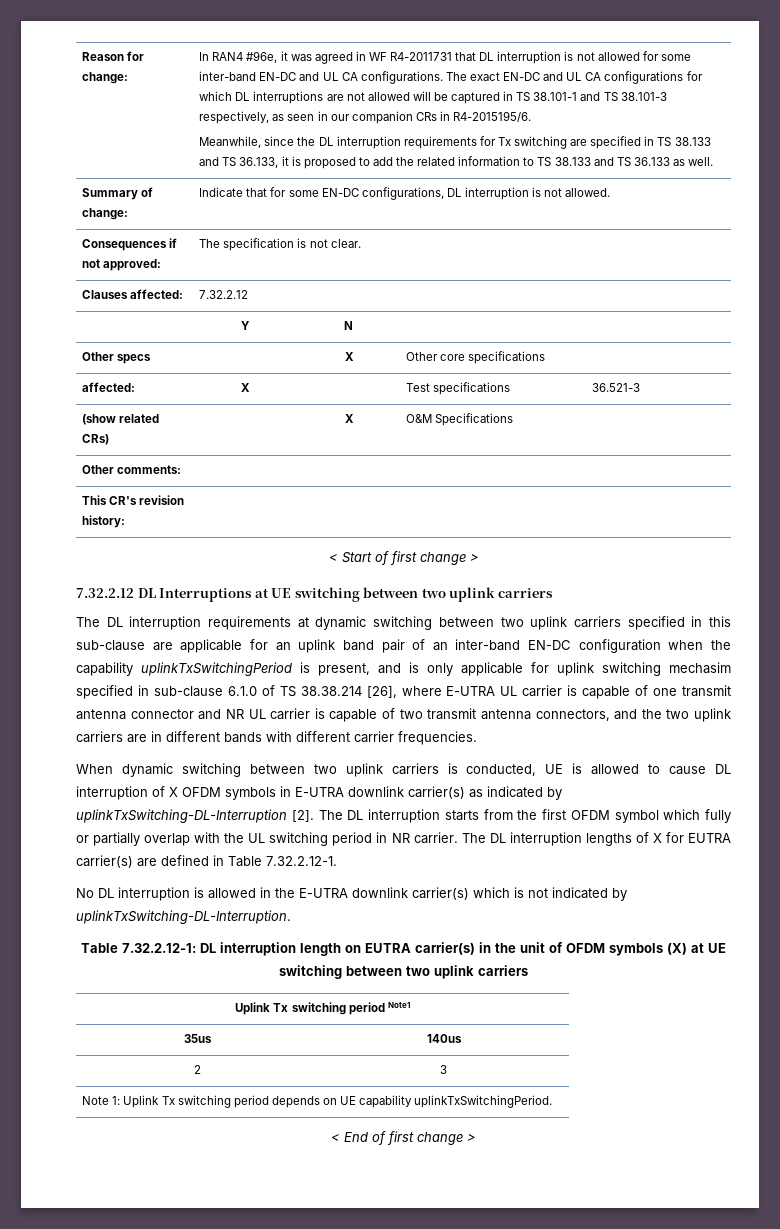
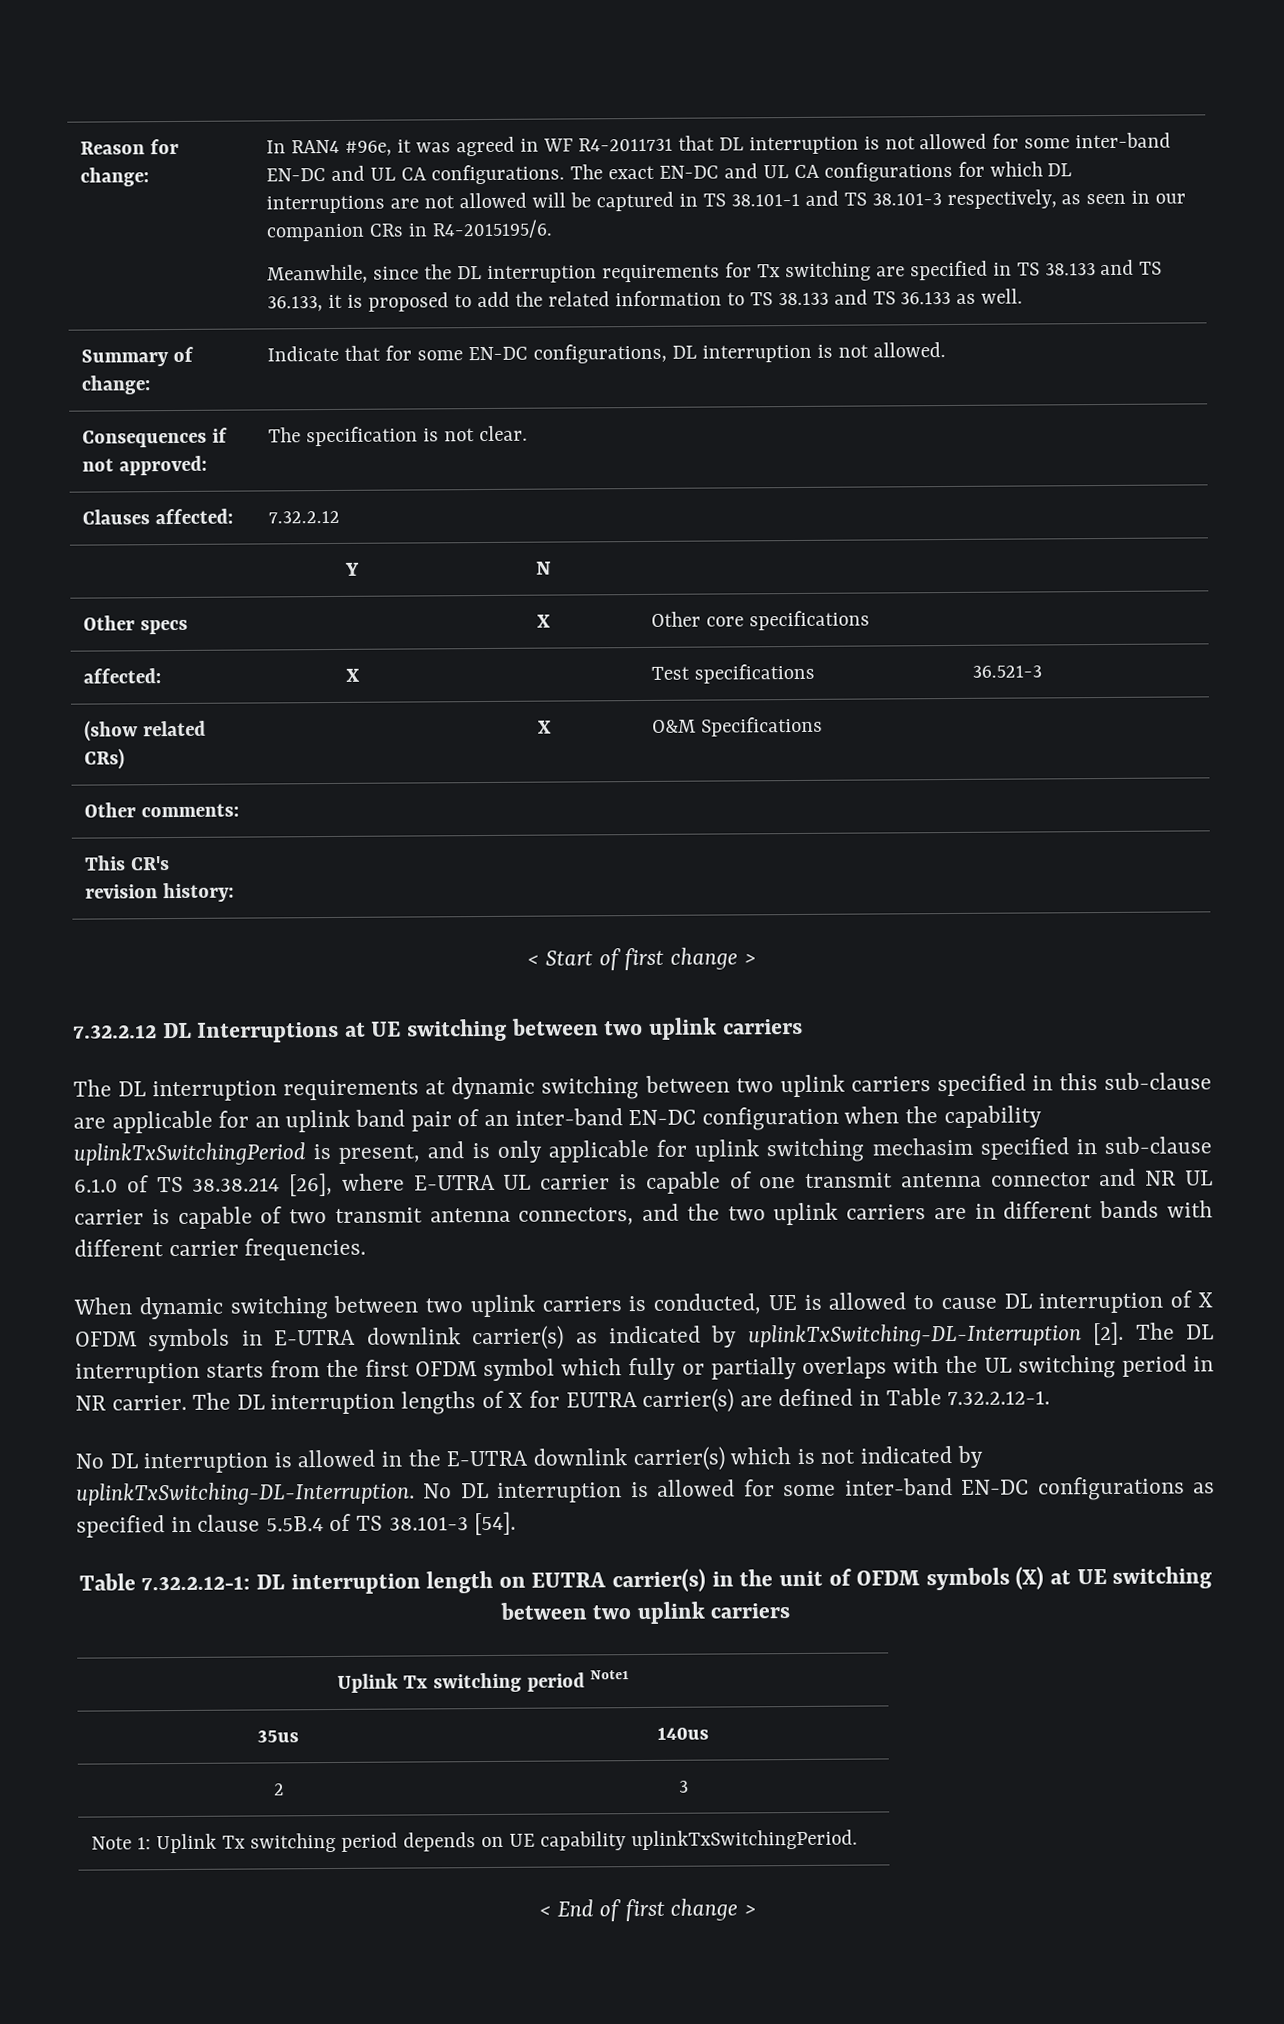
- The DL interruption starts from the first OFDM symbol which fully or partially overlap with the UL switching period in NR carrier.
+ The DL interruption starts from the first OFDM symbol which fully or partially overlaps with the UL switching period in NR carrier.
+ No DL interruption is allowed for some inter-band EN-DC configurations as specified in clause 5.5B.4 of TS 38.101-3 [54].

